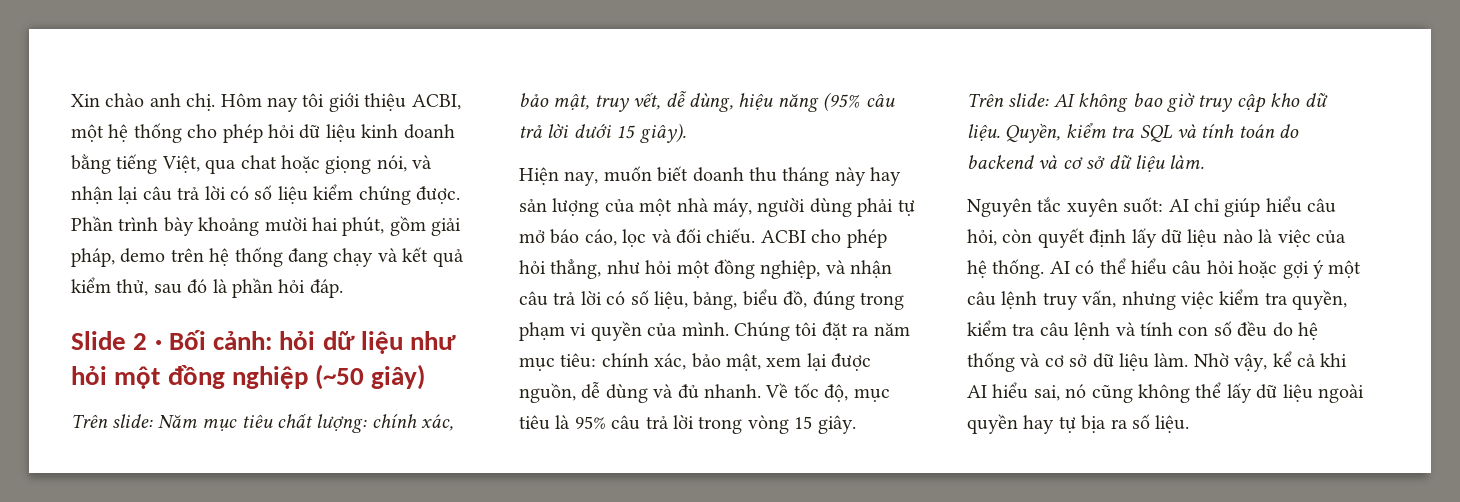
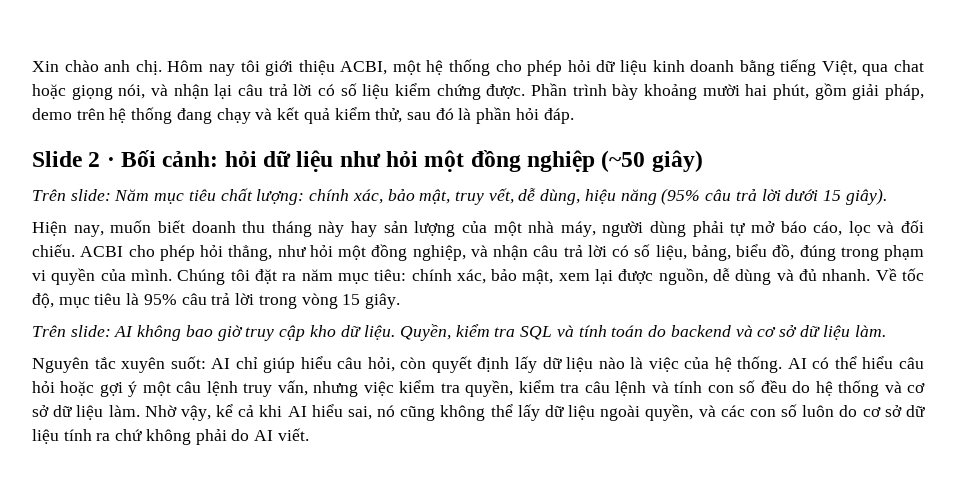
- Nhờ vậy, kể cả khi AI hiểu sai, nó cũng không thể lấy dữ liệu ngoài quyền hay tự bịa ra số liệu.
+ Nhờ vậy, kể cả khi AI hiểu sai, nó cũng không thể lấy dữ liệu ngoài quyền, và các con số luôn do cơ sở dữ liệu tính ra chứ không phải do AI viết.

